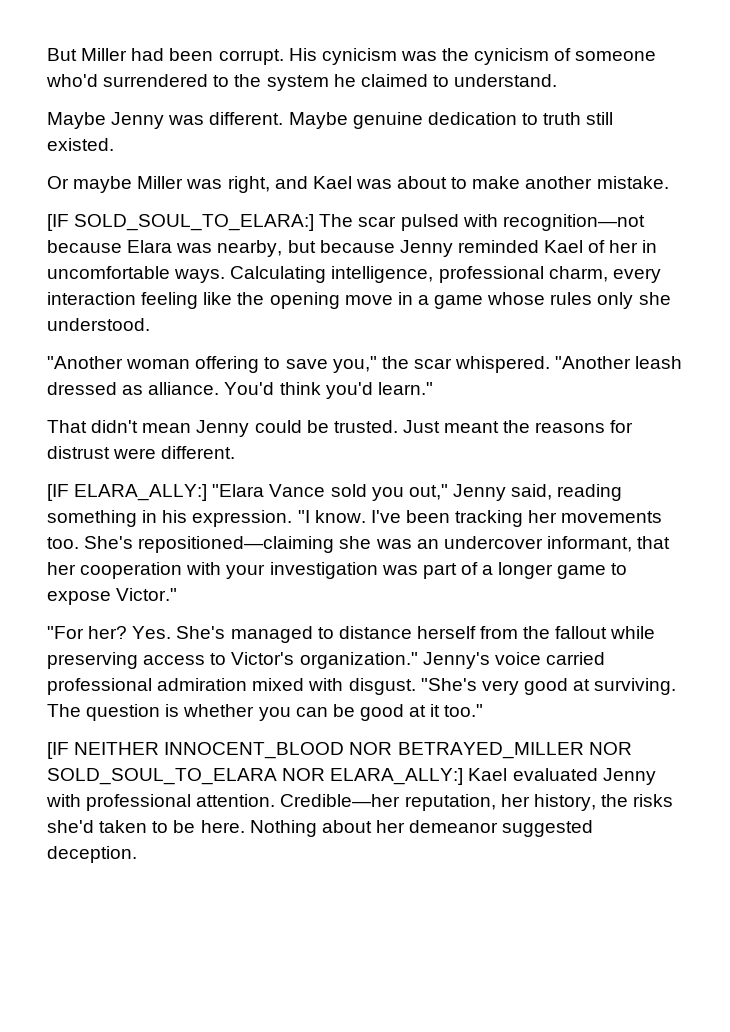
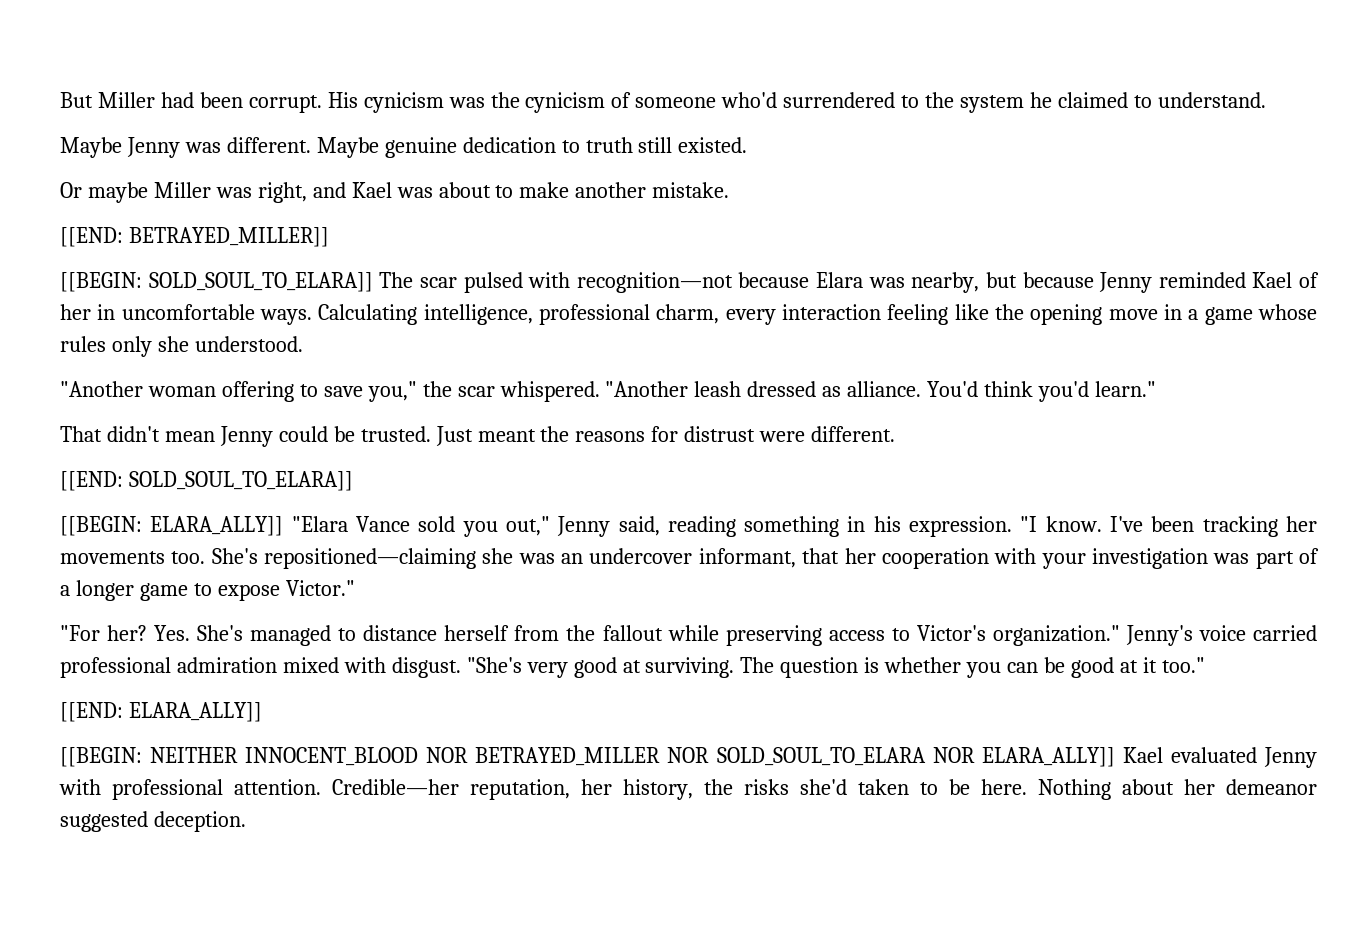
- [IF SOLD_SOUL_TO_ELARA:] The scar pulsed with recognition—not because Elara was nearby, but because Jenny reminded Kael of her in uncomfortable ways.
+ [[END: BETRAYED_MILLER]]
+ [[BEGIN: SOLD_SOUL_TO_ELARA]] The scar pulsed with recognition—not because Elara was nearby, but because Jenny reminded Kael of her in uncomfortable ways.
- [IF ELARA_ALLY:] "Elara Vance sold you out," Jenny said, reading something in his expression.
+ [[END: SOLD_SOUL_TO_ELARA]]
+ [[BEGIN: ELARA_ALLY]] "Elara Vance sold you out," Jenny said, reading something in his expression.
- [IF NEITHER INNOCENT_BLOOD NOR BETRAYED_MILLER NOR SOLD_SOUL_TO_ELARA NOR ELARA_ALLY:] Kael evaluated Jenny with professional attention.
+ [[END: ELARA_ALLY]]
+ [[BEGIN: NEITHER INNOCENT_BLOOD NOR BETRAYED_MILLER NOR SOLD_SOUL_TO_ELARA NOR ELARA_ALLY]] Kael evaluated Jenny with professional attention.

